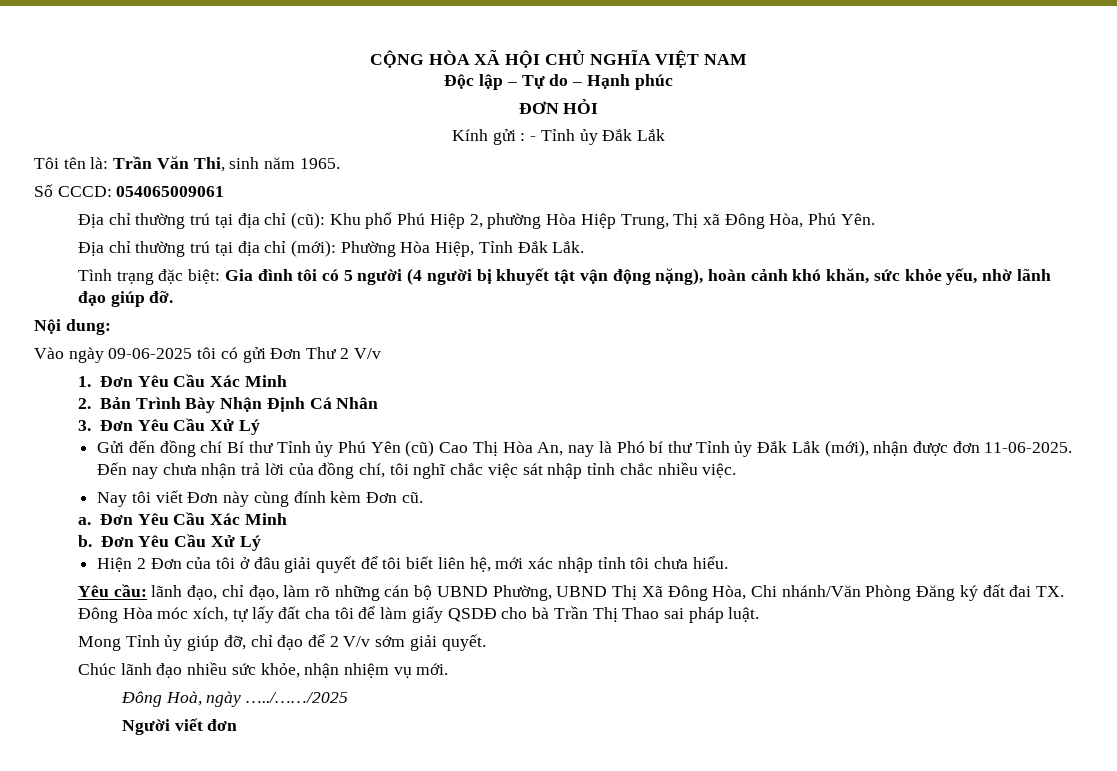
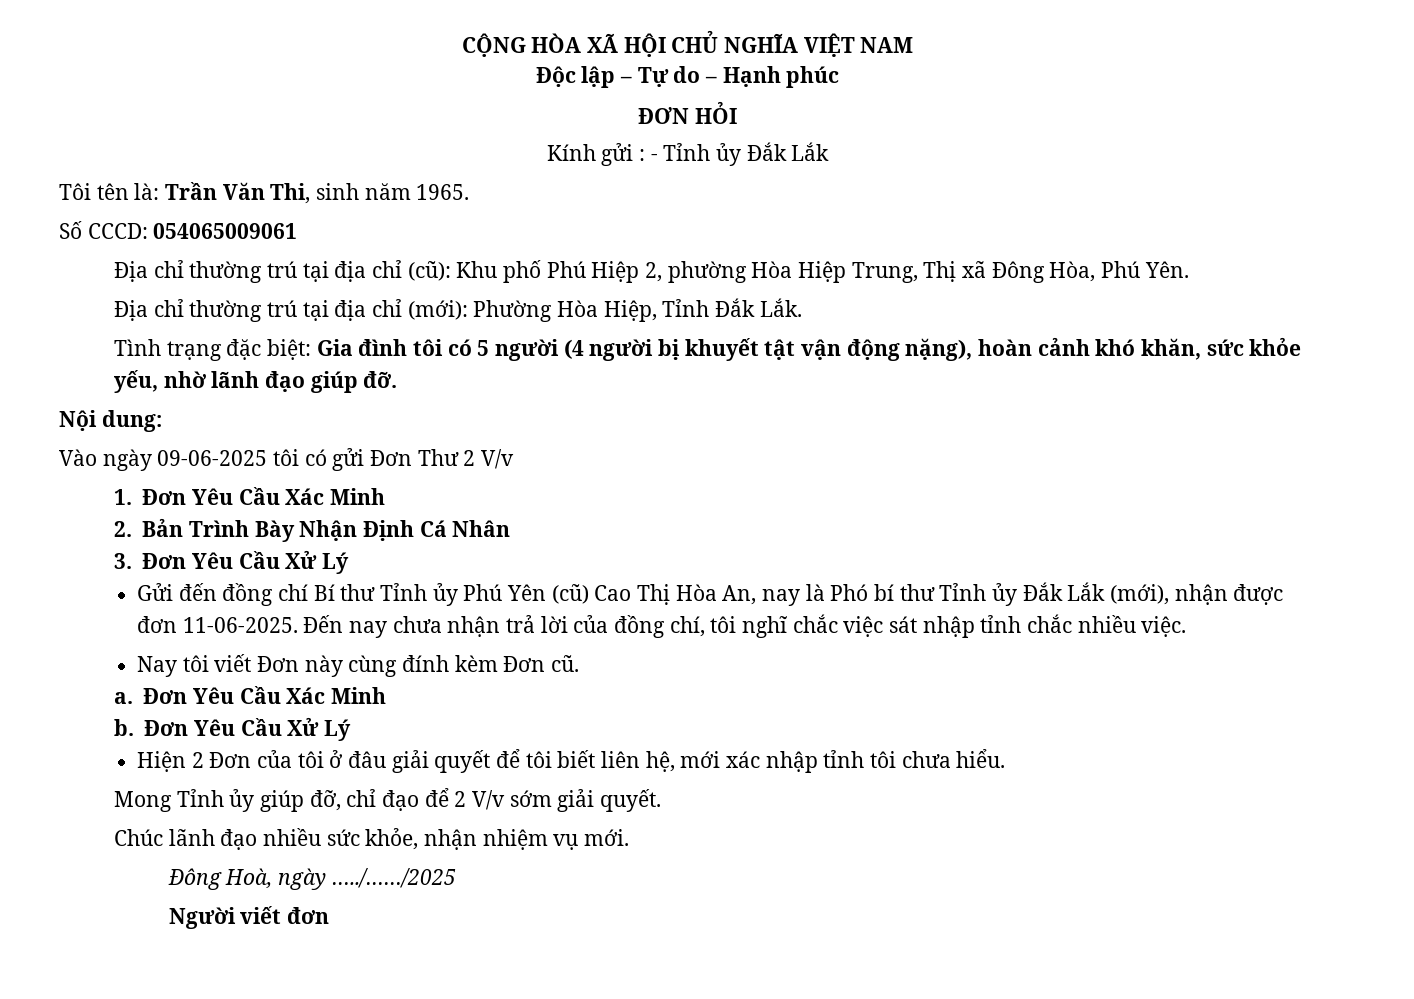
- Yêu cầu: lãnh đạo, chỉ đạo, làm rõ những cán bộ UBND Phường, UBND Thị Xã Đông Hòa, Chi nhánh/Văn Phòng Đăng ký đất đai TX. Đông Hòa móc xích, tự lấy đất cha tôi để làm giấy QSDĐ cho bà Trần Thị Thao sai pháp luật.

